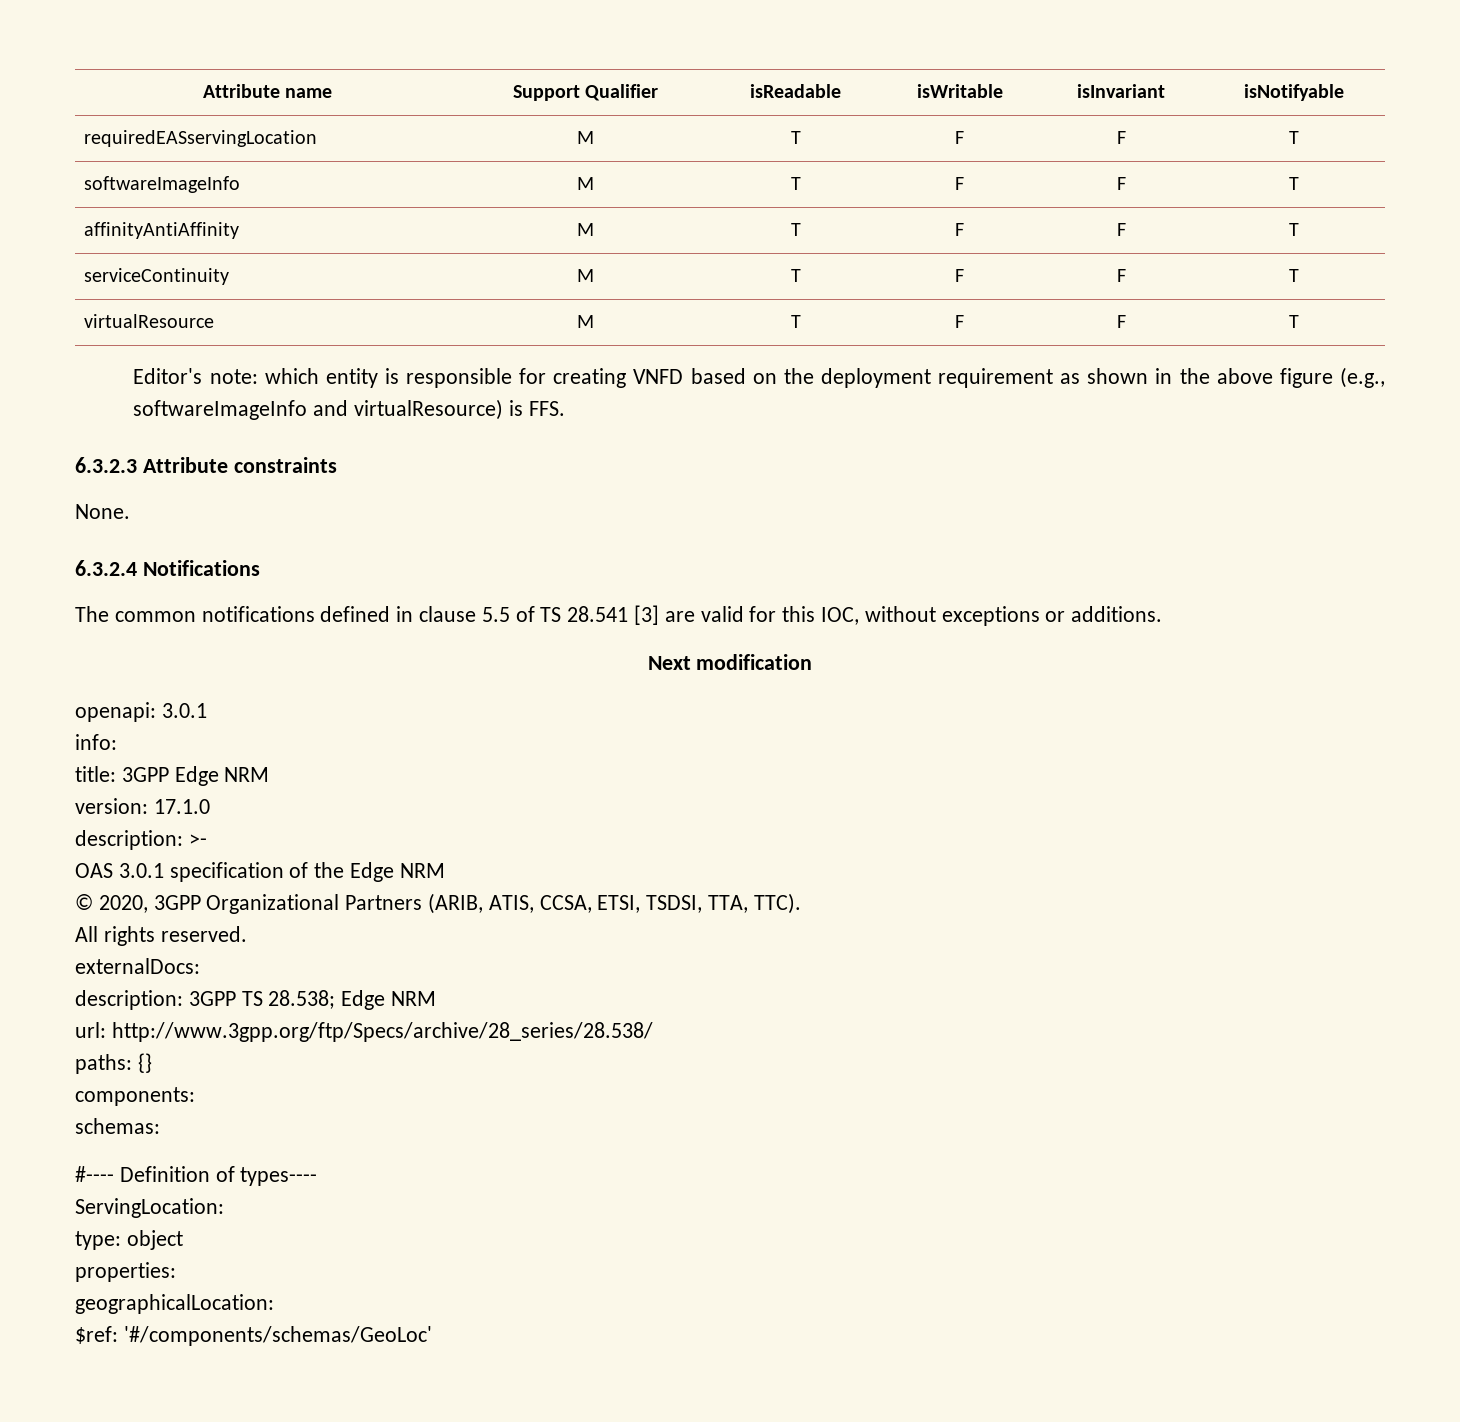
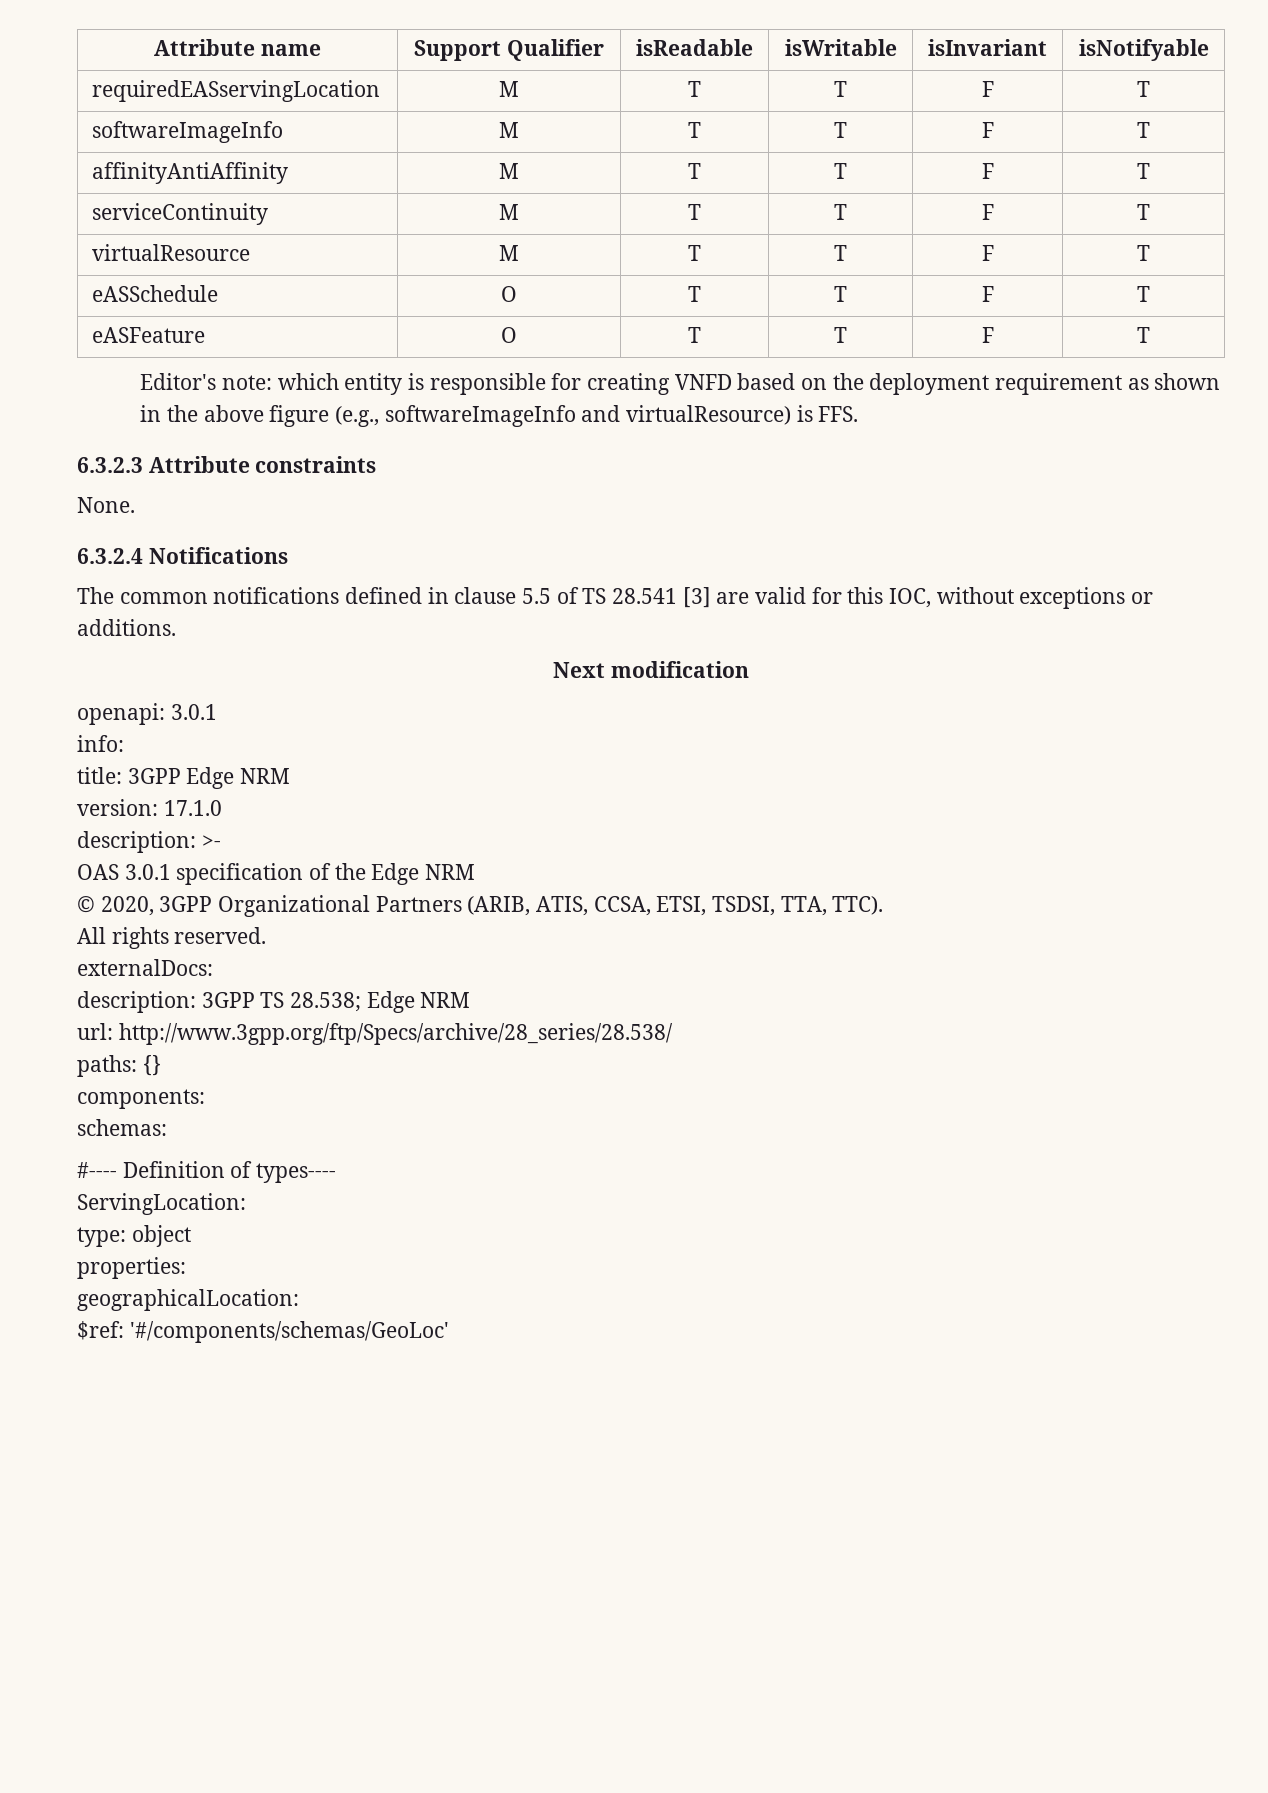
- requiredEASservingLocation | M | T | F | F | T
+ requiredEASservingLocation | M | T | T | F | T
- softwareImageInfo | M | T | F | F | T
+ softwareImageInfo | M | T | T | F | T
- affinityAntiAffinity | M | T | F | F | T
+ affinityAntiAffinity | M | T | T | F | T
- serviceContinuity | M | T | F | F | T
+ serviceContinuity | M | T | T | F | T
- virtualResource | M | T | F | F | T
+ virtualResource | M | T | T | F | T
+ eASSchedule | O | T | T | F | T
+ eASFeature | O | T | T | F | T

